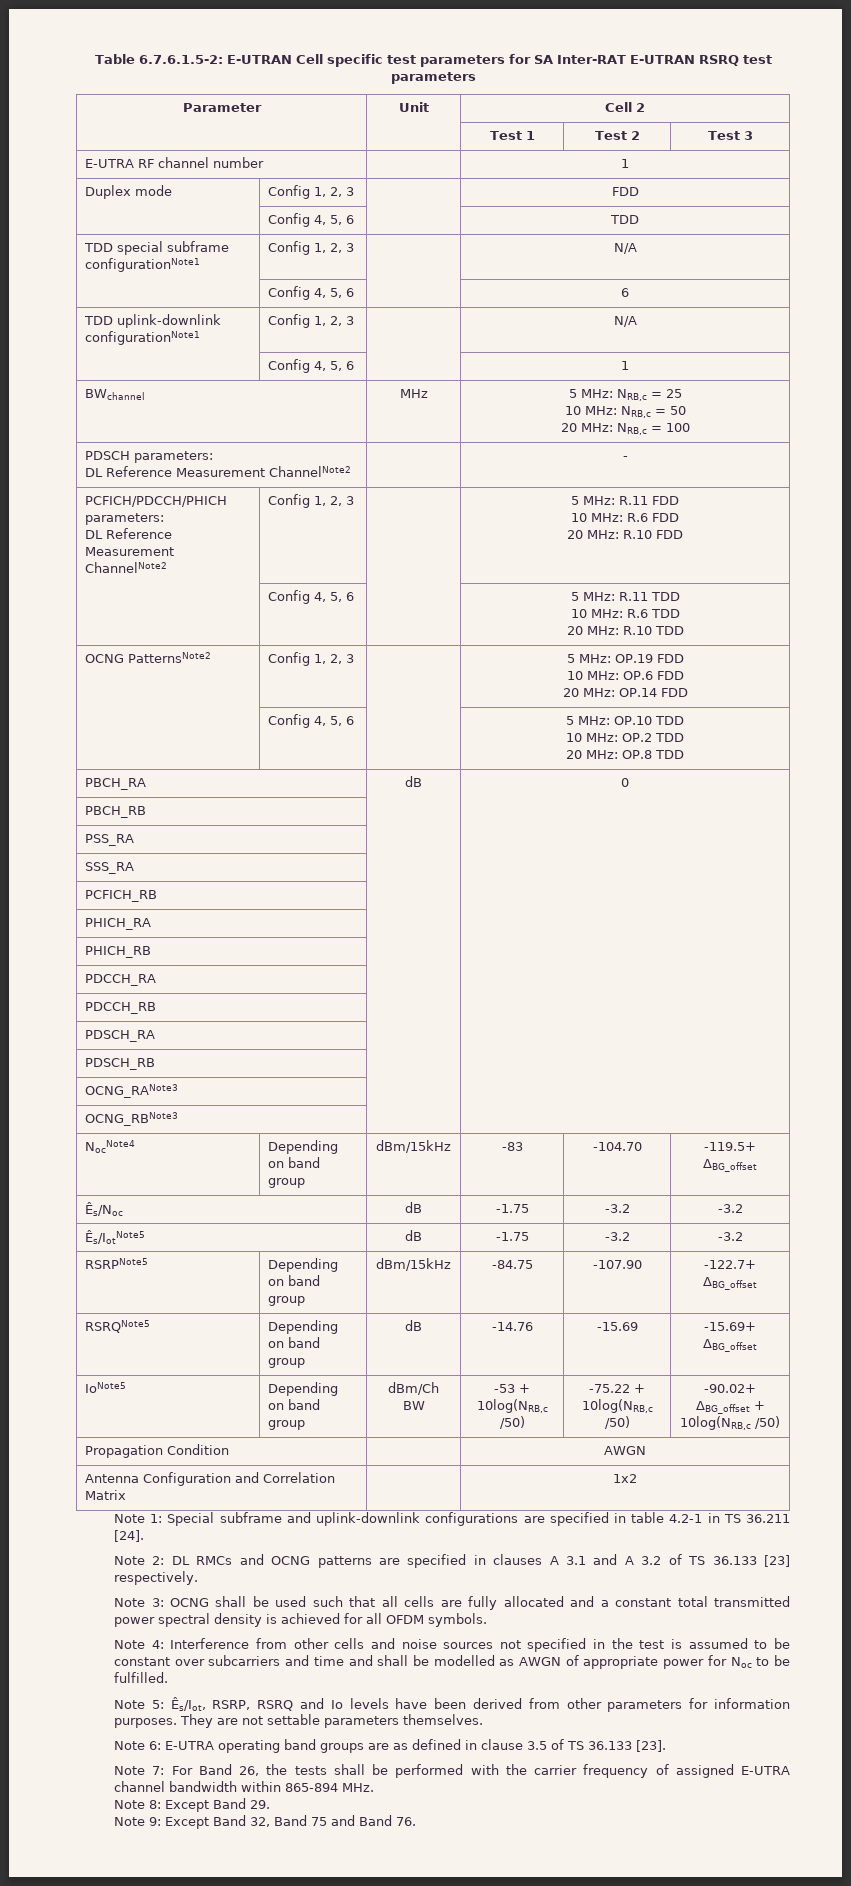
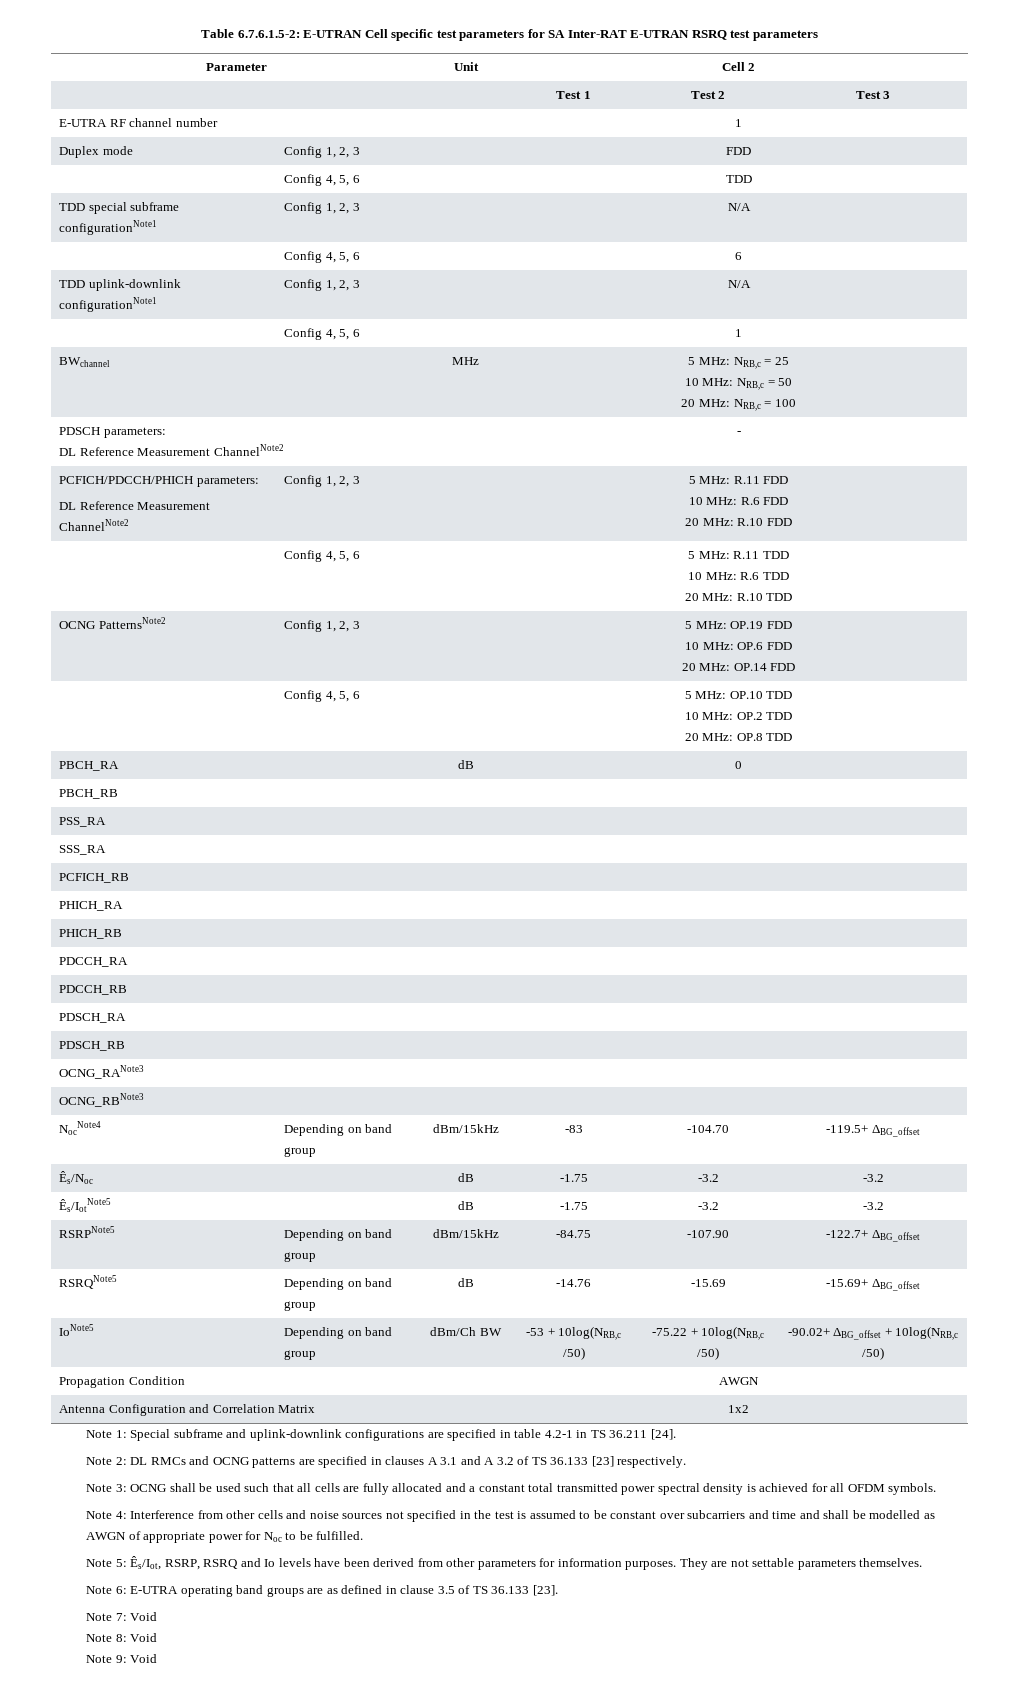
- Note 7: For Band 26, the tests shall be performed with the carrier frequency of assigned E-UTRA channel bandwidth within 865-894 MHz.
+ Note 7: Void
- Note 8: Except Band 29.
+ Note 8: Void
- Note 9: Except Band 32, Band 75 and Band 76.
+ Note 9: Void

